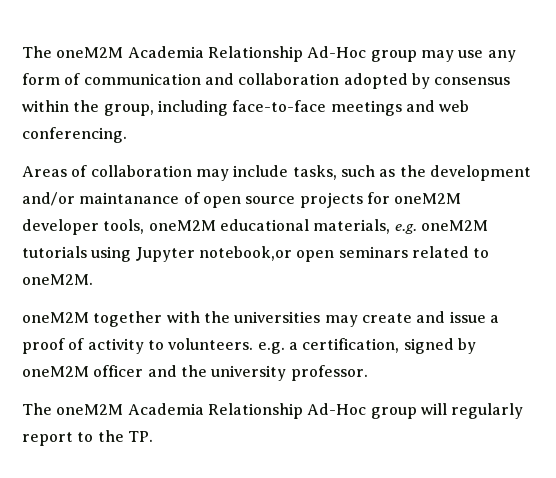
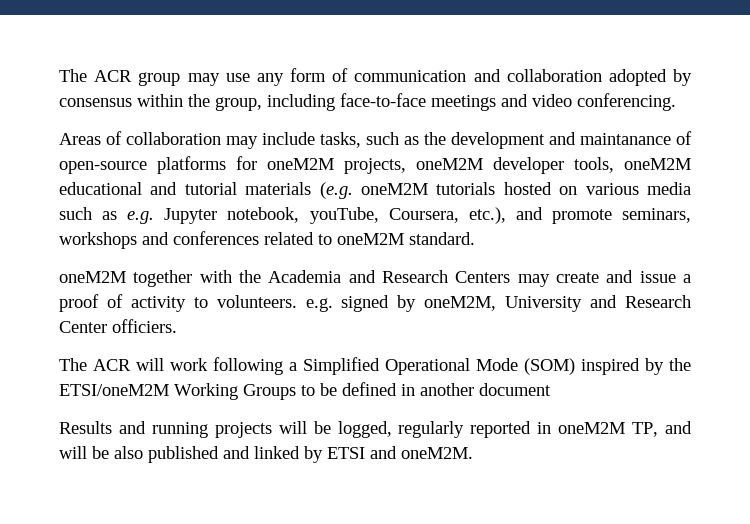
- The oneM2M Academia Relationship Ad-Hoc group may use any form of communication and collaboration adopted by consensus within the group, including face-to-face meetings and web conferencing.
+ The ACR group may use any form of communication and collaboration adopted by consensus within the group, including face-to-face meetings and video conferencing.
- Areas of collaboration may include tasks, such as the development and/or maintanance of open source projects for oneM2M developer tools, oneM2M educational materials, e.g. oneM2M tutorials using Jupyter notebook,or open seminars related to oneM2M.
+ Areas of collaboration may include tasks, such as the development and maintanance of open-source platforms for oneM2M projects, oneM2M developer tools, oneM2M educational and tutorial materials (e.g. oneM2M tutorials hosted on various media such as e.g. Jupyter notebook, youTube, Coursera, etc.), and promote seminars, workshops and conferences related to oneM2M standard.
- oneM2M together with the universities may create and issue a proof of activity to volunteers. e.g. a certification, signed by oneM2M officer and the university professor.
- The oneM2M Academia Relationship Ad-Hoc group will regularly report to the TP.
+ oneM2M together with the Academia and Research Centers may create and issue a proof of activity to volunteers. e.g. signed by oneM2M, University and Research Center officiers.
+ The ACR will work following a Simplified Operational Mode (SOM) inspired by the ETSI/oneM2M Working Groups to be defined in another document
+ Results and running projects will be logged, regularly reported in oneM2M TP, and will be also published and linked by ETSI and oneM2M.

